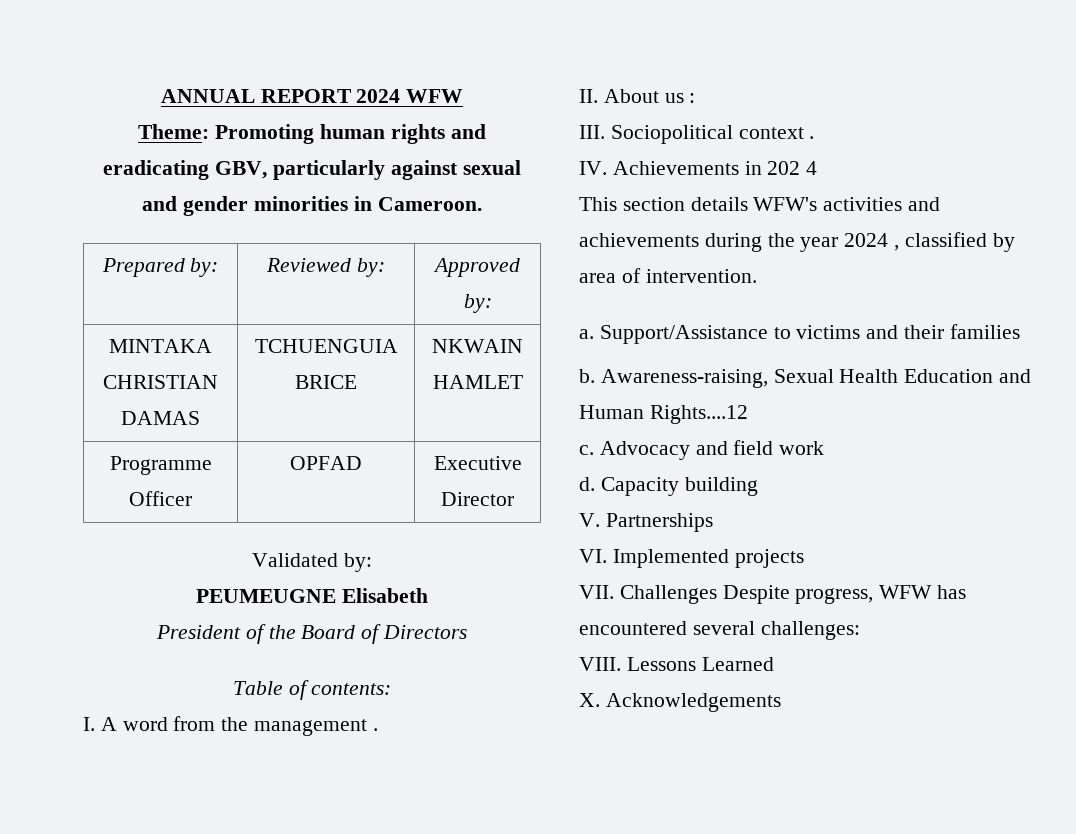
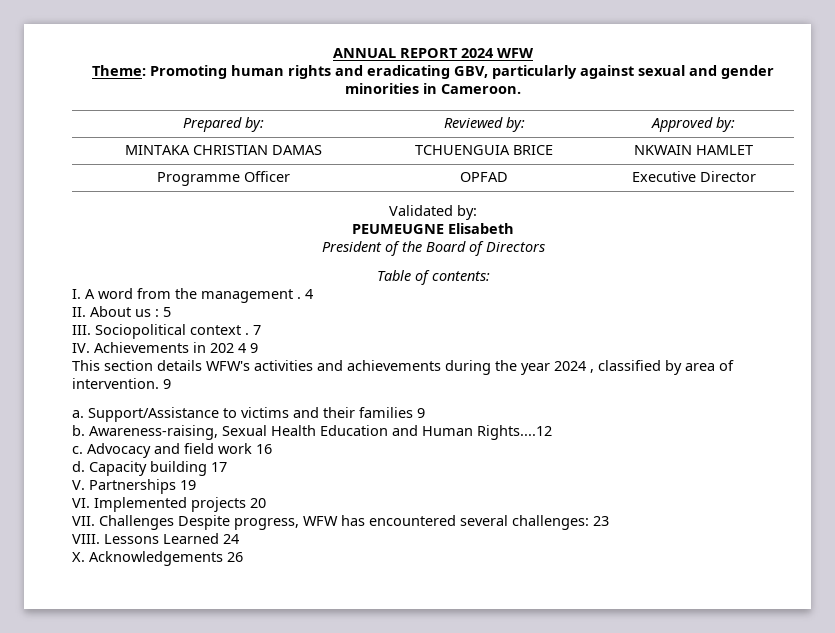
- I. A word from the management .
+ I. A word from the management . 4
- II. About us :
+ II. About us : 5
+ 7
- IV. Achievements in 202 4
+ IV. Achievements in 202 4 9
- This section details WFW's activities and achievements during the year 2024 , classified by area of intervention.
+ This section details WFW's activities and achievements during the year 2024 , classified by area of intervention. 9
- Support/Assistance to victims and their families
+ Support/Assistance to victims and their families 9
- Advocacy and field work
+ Advocacy and field work 16
- Capacity building
+ Capacity building 17
- V. Partnerships
+ V. Partnerships 19
- VI. Implemented projects
+ VI. Implemented projects 20
- VII. Challenges Despite progress, WFW has encountered several challenges:
+ VII. Challenges Despite progress, WFW has encountered several challenges: 23
- Lessons Learned
+ Lessons Learned 24
- X. Acknowledgements
+ X. Acknowledgements 26

